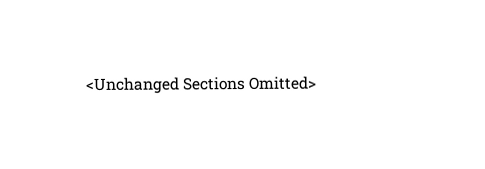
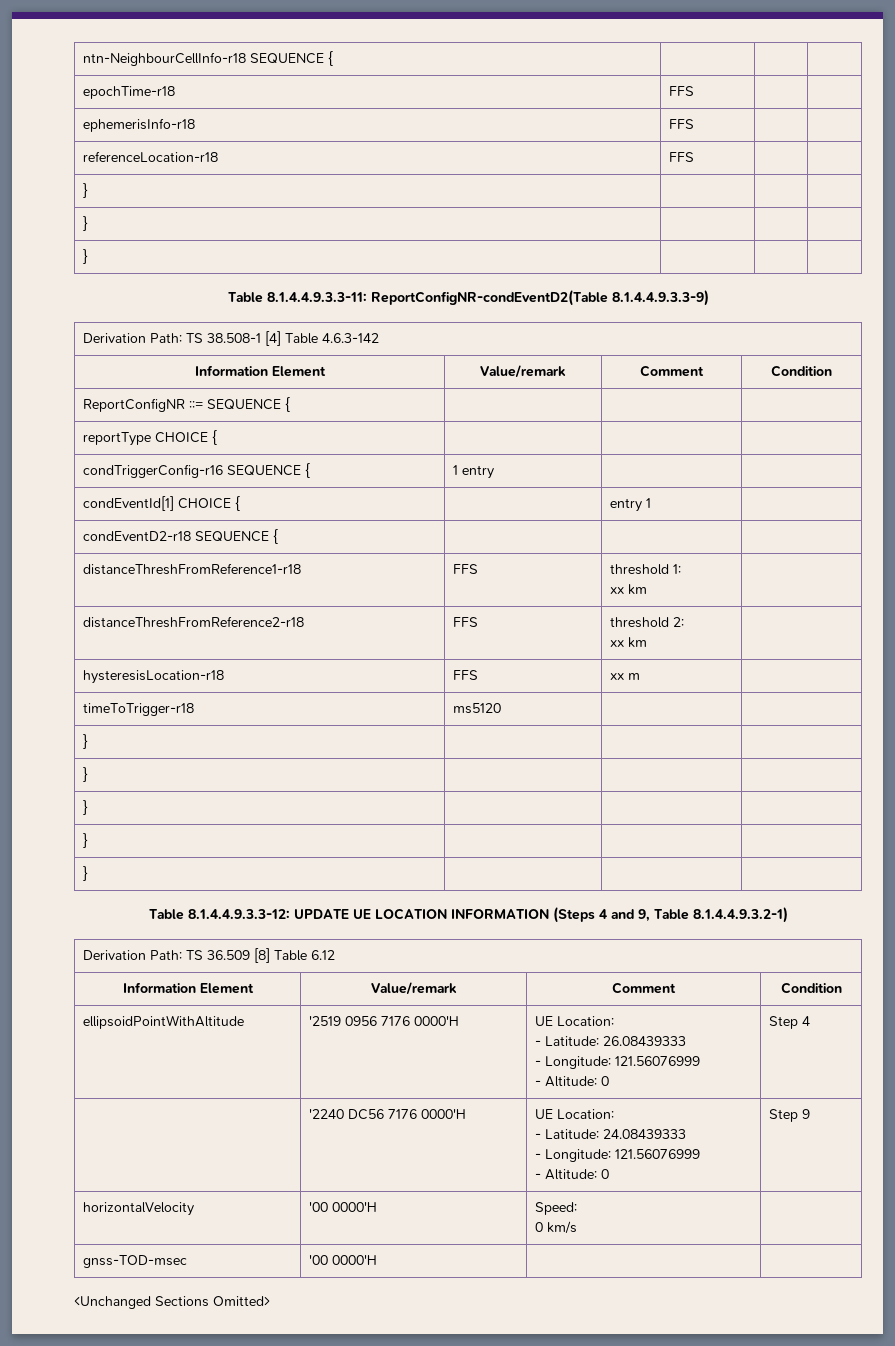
+ ntn-NeighbourCellInfo-r18 SEQUENCE { | | |
+ epochTime-r18 | FFS | |
+ ephemerisInfo-r18 | FFS | |
+ referenceLocation-r18 | FFS | |
+ } | | |
+ } | | |
+ } | | |
+ Table 8.1.4.4.9.3.3-11: ReportConfigNR-condEventD2(Table 8.1.4.4.9.3.3-9)
+ Derivation Path: TS 38.508-1 [4] Table 4.6.3-142
+ Information Element | Value/remark | Comment | Condition
+ ReportConfigNR ::= SEQUENCE { | | |
+ reportType CHOICE { | | |
+ condTriggerConfig-r16 SEQUENCE { | 1 entry | |
+ condEventId[1] CHOICE { | | entry 1 |
+ condEventD2-r18 SEQUENCE { | | |
+ distanceThreshFromReference1-r18 | FFS | threshold 1:
+ xx km |
+ distanceThreshFromReference2-r18 | FFS | threshold 2:
+ xx km |
+ hysteresisLocation-r18 | FFS | xx m |
+ timeToTrigger-r18 | ms5120 | |
+ } | | |
+ } | | |
+ } | | |
+ } | | |
+ } | | |
+ Table 8.1.4.4.9.3.3-12: UPDATE UE LOCATION INFORMATION (Steps 4 and 9, Table 8.1.4.4.9.3.2-1)
+ Derivation Path: TS 36.509 [8] Table 6.12
+ Information Element | Value/remark | Comment | Condition
+ ellipsoidPointWithAltitude | '2519 0956 7176 0000'H | UE Location:
+ - Latitude: 26.08439333
+ - Longitude: 121.56076999
+ - Altitude: 0 | Step 4
+ | '2240 DC56 7176 0000'H | UE Location:
+ - Latitude: 24.08439333
+ - Longitude: 121.56076999
+ - Altitude: 0 | Step 9
+ horizontalVelocity | '00 0000'H | Speed:
+ 0 km/s |
+ gnss-TOD-msec | '00 0000'H | |

